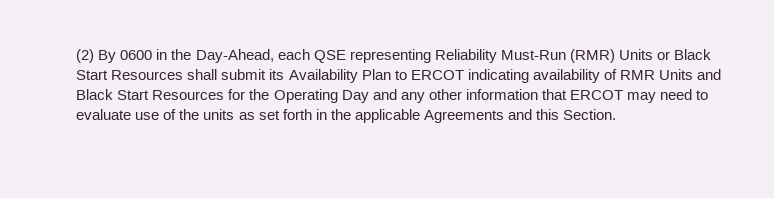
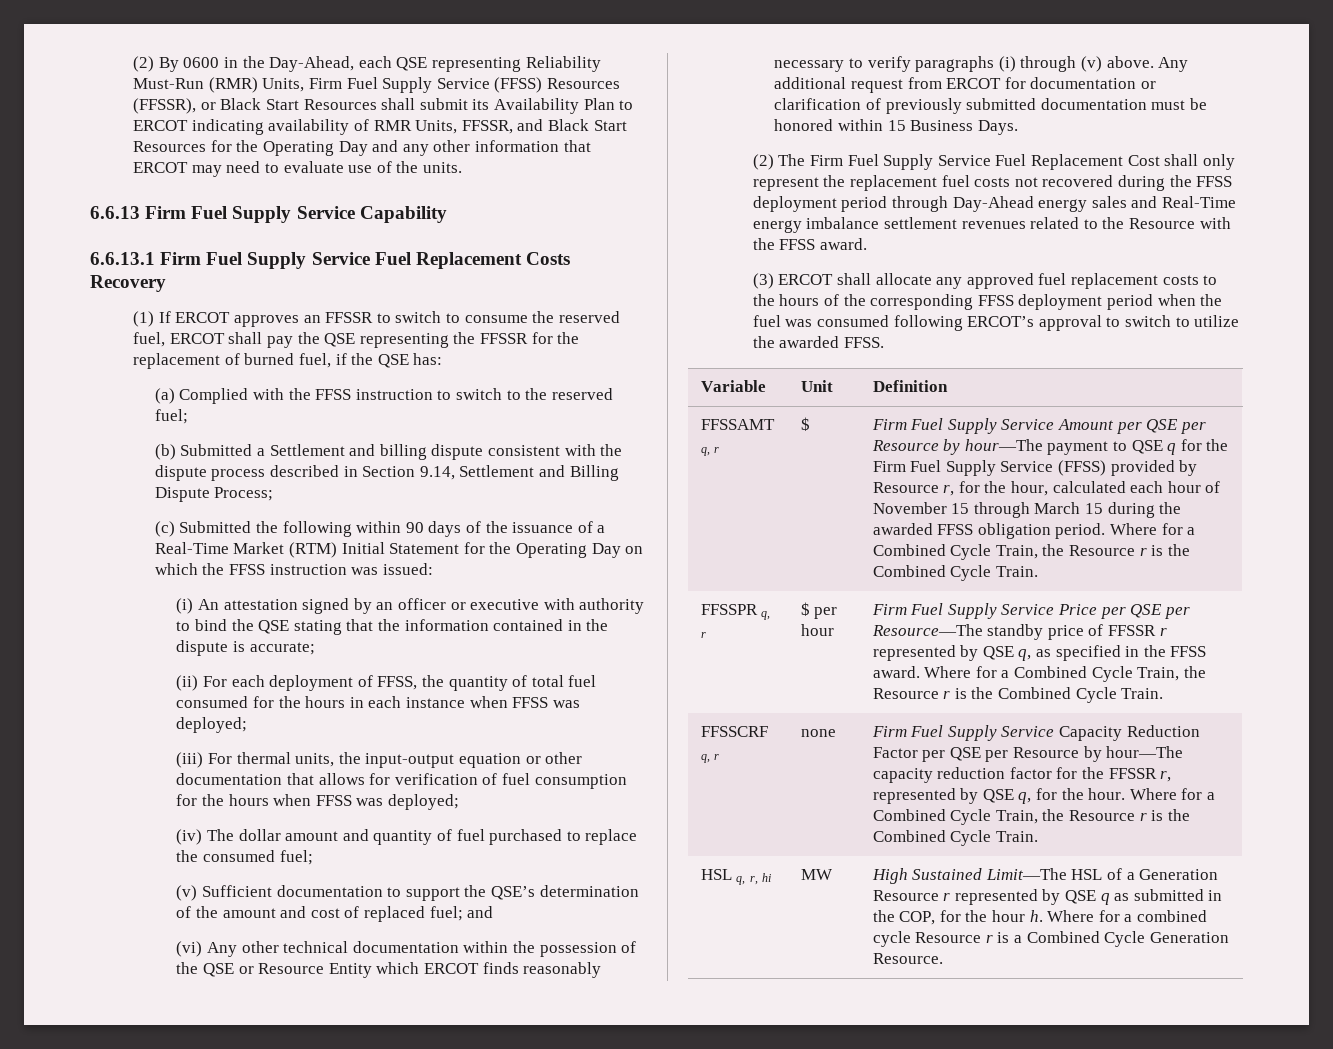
- (2) By 0600 in the Day-Ahead, each QSE representing Reliability Must-Run (RMR) Units or Black Start Resources shall submit its Availability Plan to ERCOT indicating availability of RMR Units and Black Start Resources for the Operating Day and any other information that ERCOT may need to evaluate use of the units as set forth in the applicable Agreements and this Section.
+ (2) By 0600 in the Day-Ahead, each QSE representing Reliability Must-Run (RMR) Units, Firm Fuel Supply Service (FFSS) Resources (FFSSR), or Black Start Resources shall submit its Availability Plan to ERCOT indicating availability of RMR Units, FFSSR, and Black Start Resources for the Operating Day and any other information that ERCOT may need to evaluate use of the units.
+ 6.6.13 Firm Fuel Supply Service Capability
+ 6.6.13.1 Firm Fuel Supply Service Fuel Replacement Costs Recovery
+ (1) If ERCOT approves an FFSSR to switch to consume the reserved fuel, ERCOT shall pay the QSE representing the FFSSR for the replacement of burned fuel, if the QSE has:
+ (a) Complied with the FFSS instruction to switch to the reserved fuel;
+ (b) Submitted a Settlement and billing dispute consistent with the dispute process described in Section 9.14, Settlement and Billing Dispute Process;
+ (c) Submitted the following within 90 days of the issuance of a Real-Time Market (RTM) Initial Statement for the Operating Day on which the FFSS instruction was issued:
+ (i) An attestation signed by an officer or executive with authority to bind the QSE stating that the information contained in the dispute is accurate;
+ (ii) For each deployment of FFSS, the quantity of total fuel consumed for the hours in each instance when FFSS was deployed;
+ (iii) For thermal units, the input-output equation or other documentation that allows for verification of fuel consumption for the hours when FFSS was deployed;
+ (iv) The dollar amount and quantity of fuel purchased to replace the consumed fuel;
+ (v) Sufficient documentation to support the QSE’s determination of the amount and cost of replaced fuel; and
+ (vi) Any other technical documentation within the possession of the QSE or Resource Entity which ERCOT finds reasonably necessary to verify paragraphs (i) through (v) above. Any additional request from ERCOT for documentation or clarification of previously submitted documentation must be honored within 15 Business Days.
+ (2) The Firm Fuel Supply Service Fuel Replacement Cost shall only represent the replacement fuel costs not recovered during the FFSS deployment period through Day-Ahead energy sales and Real-Time energy imbalance settlement revenues related to the Resource with the FFSS award.
+ (3) ERCOT shall allocate any approved fuel replacement costs to the hours of the corresponding FFSS deployment period when the fuel was consumed following ERCOT’s approval to switch to utilize the awarded FFSS.
+ Variable | Unit | Definition
+ FFSSAMT q, r | $ | Firm Fuel Supply Service Amount per QSE per Resource by hour—The payment to QSE q for the Firm Fuel Supply Service (FFSS) provided by Resource r, for the hour, calculated each hour of November 15 through March 15 during the awarded FFSS obligation period. Where for a Combined Cycle Train, the Resource r is the Combined Cycle Train.
+ FFSSPR q, r | $ per hour | Firm Fuel Supply Service Price per QSE per Resource—The standby price of FFSSR r represented by QSE q, as specified in the FFSS award. Where for a Combined Cycle Train, the Resource r is the Combined Cycle Train.
+ FFSSCRF q, r | none | Firm Fuel Supply Service Capacity Reduction Factor per QSE per Resource by hour—The capacity reduction factor for the FFSSR r, represented by QSE q, for the hour. Where for a Combined Cycle Train, the Resource r is the Combined Cycle Train.
+ HSL q, r, hi | MW | High Sustained Limit—The HSL of a Generation Resource r represented by QSE q as submitted in the COP, for the hour h. Where for a combined cycle Resource r is a Combined Cycle Generation Resource.

